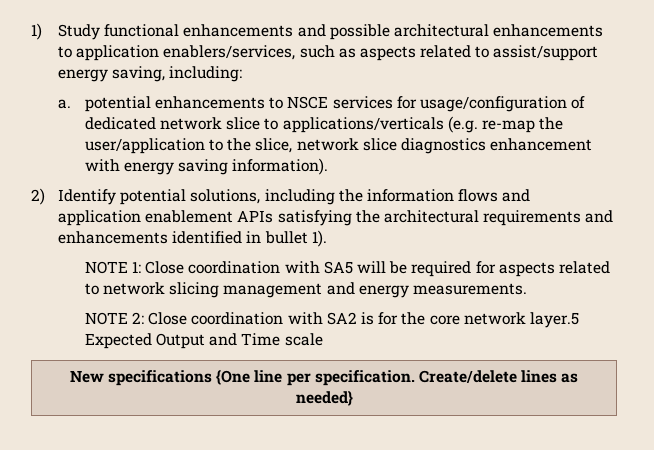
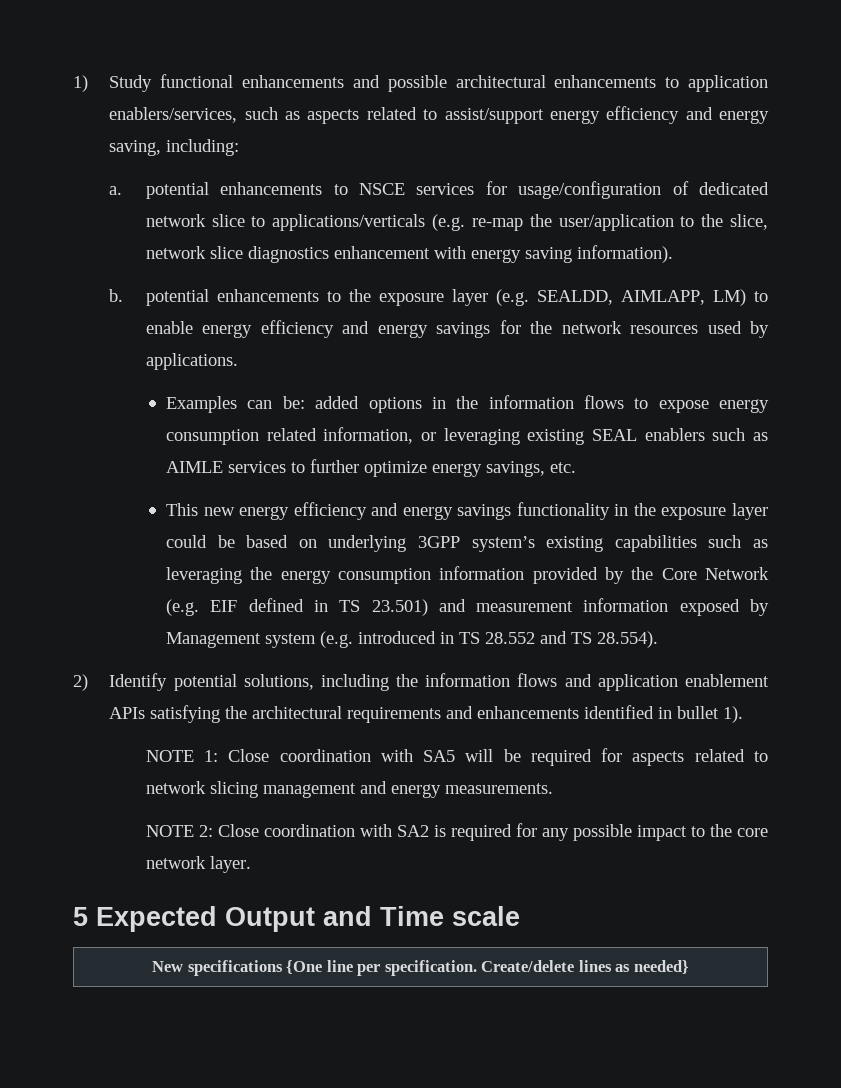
- 1) Study functional enhancements and possible architectural enhancements to application enablers/services, such as aspects related to assist/support energy saving, including:
+ 1) Study functional enhancements and possible architectural enhancements to application enablers/services, such as aspects related to assist/support energy efficiency and energy saving, including:
+ b. potential enhancements to the exposure layer (e.g. SEALDD, AIMLAPP, LM) to enable energy efficiency and energy savings for the network resources used by applications.
+ Examples can be: added options in the information flows to expose energy consumption related information, or leveraging existing SEAL enablers such as AIMLE services to further optimize energy savings, etc.
+ This new energy efficiency and energy savings functionality in the exposure layer could be based on underlying 3GPP system’s existing capabilities such as leveraging the energy consumption information provided by the Core Network (e.g. EIF defined in TS 23.501) and measurement information exposed by Management system (e.g. introduced in TS 28.552 and TS 28.554).
- NOTE 2: Close coordination with SA2 is for the core network layer.5 Expected Output and Time scale
+ NOTE 2: Close coordination with SA2 is required for any possible impact to the core network layer.
+ 5 Expected Output and Time scale

